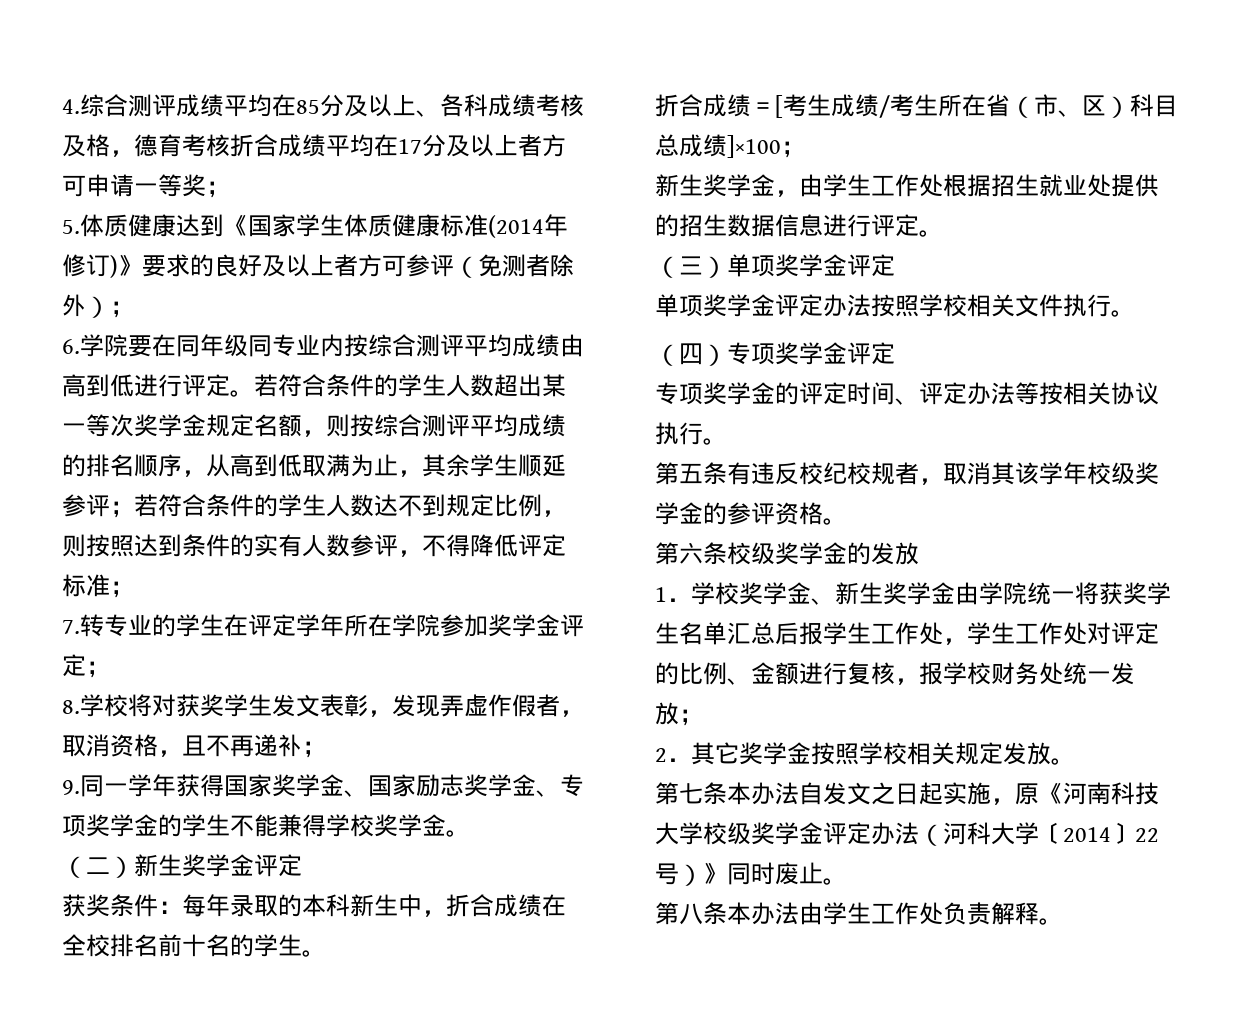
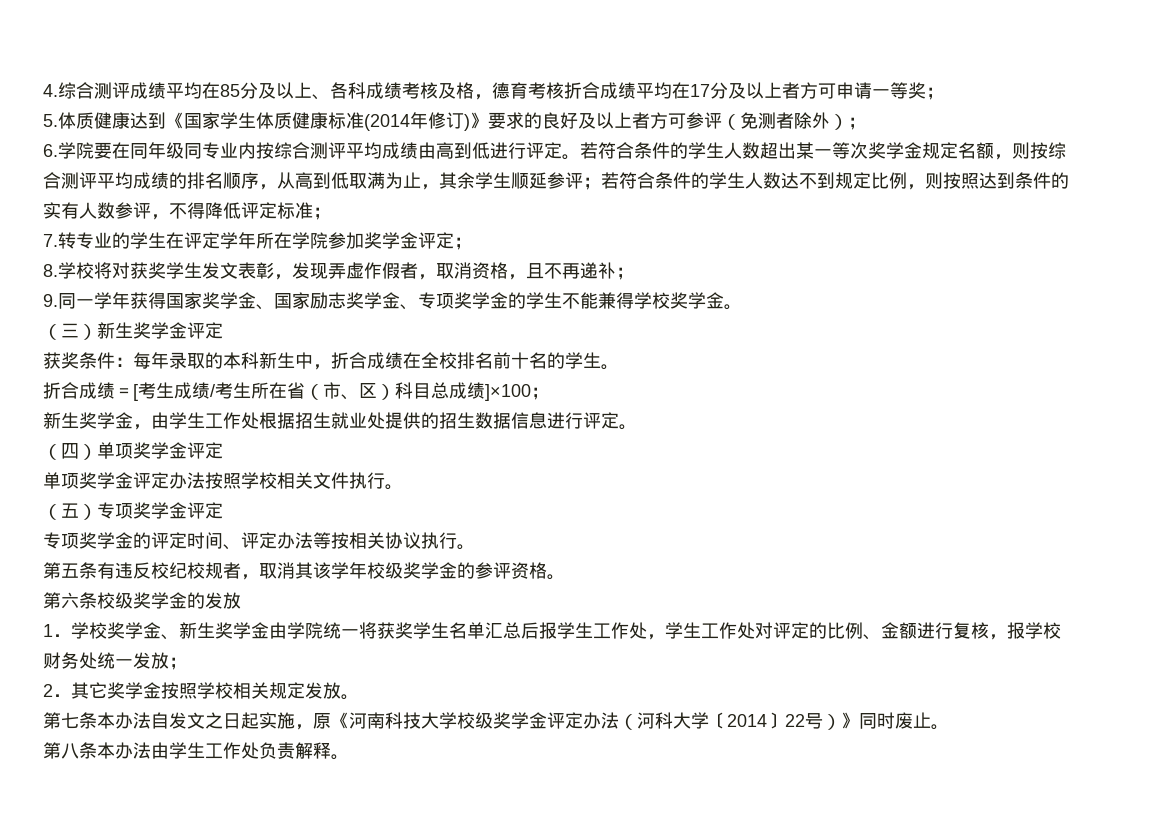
- （二）新生奖学金评定
+ （三）新生奖学金评定
- （三）单项奖学金评定
+ （四）单项奖学金评定
- （四）专项奖学金评定
+ （五）专项奖学金评定

